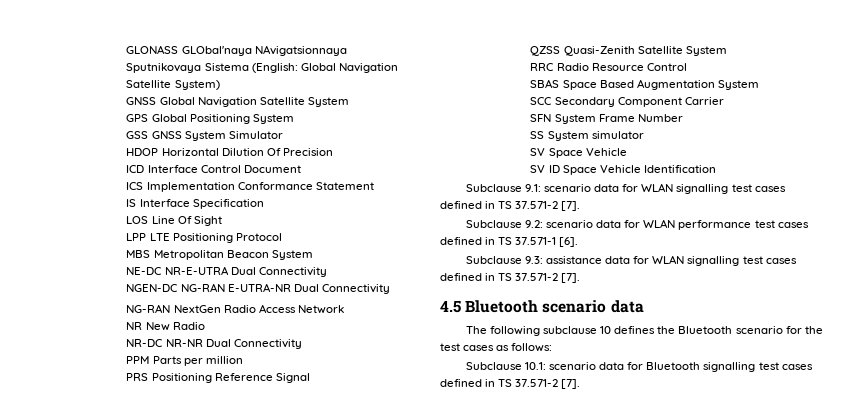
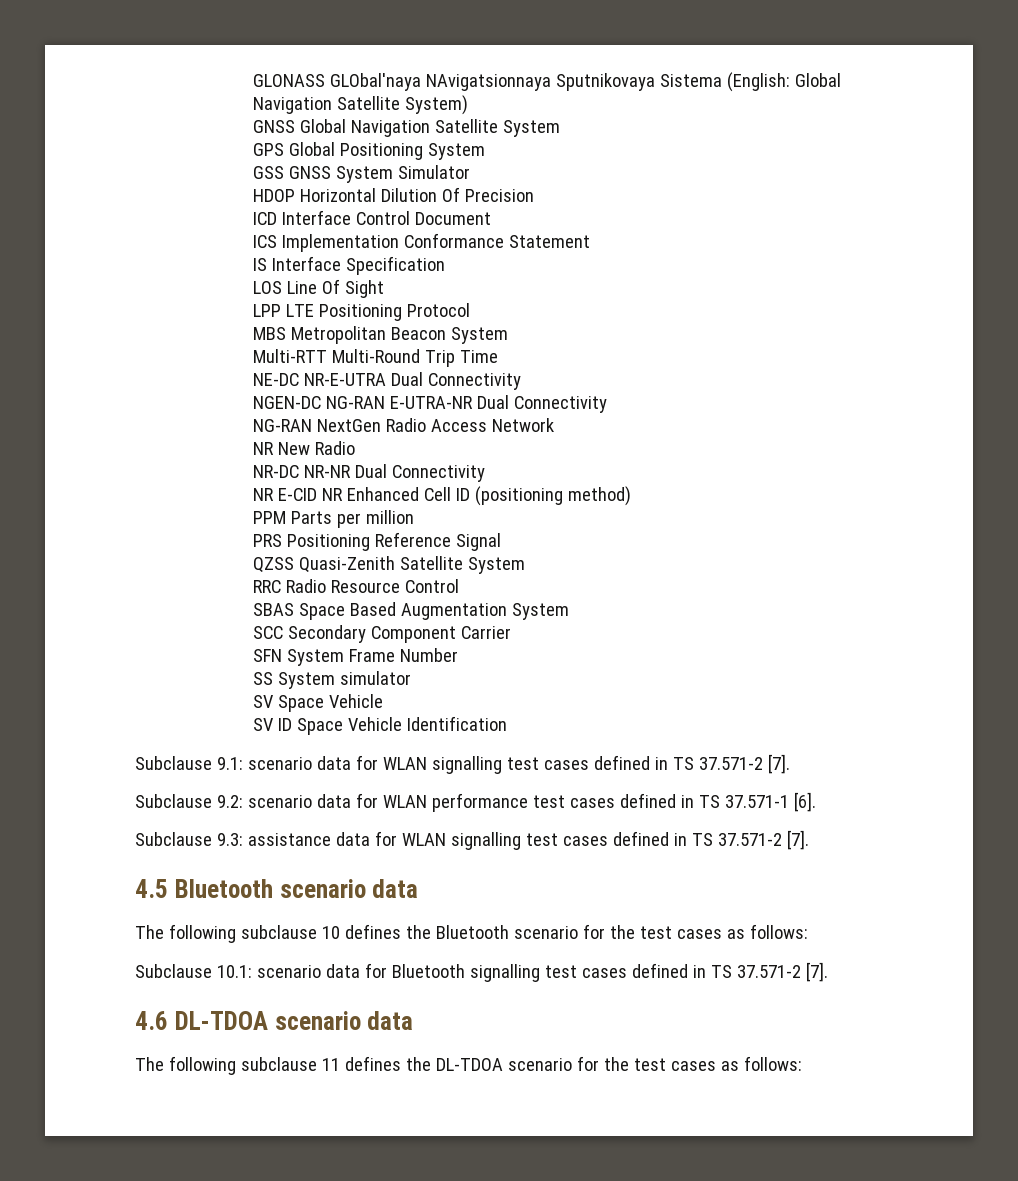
+ Multi-RTT Multi-Round Trip Time
+ NR E-CID NR Enhanced Cell ID (positioning method)
+ 4.6 DL-TDOA scenario data
+ The following subclause 11 defines the DL-TDOA scenario for the test cases as follows:

